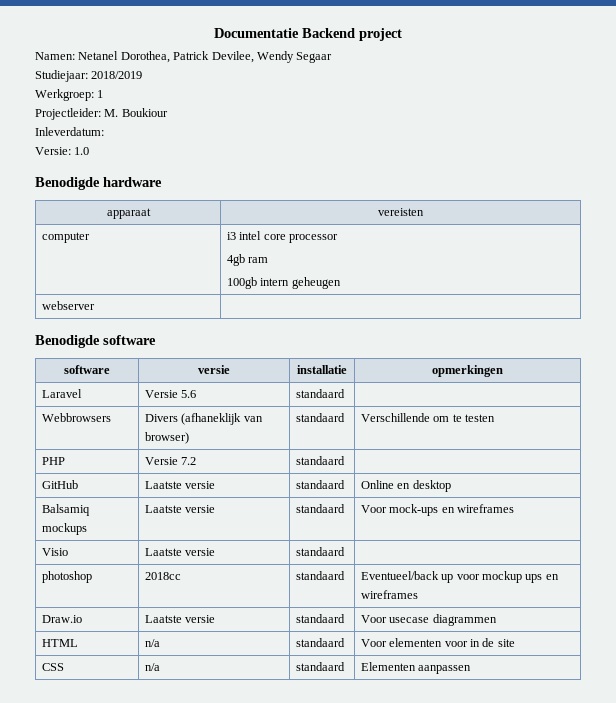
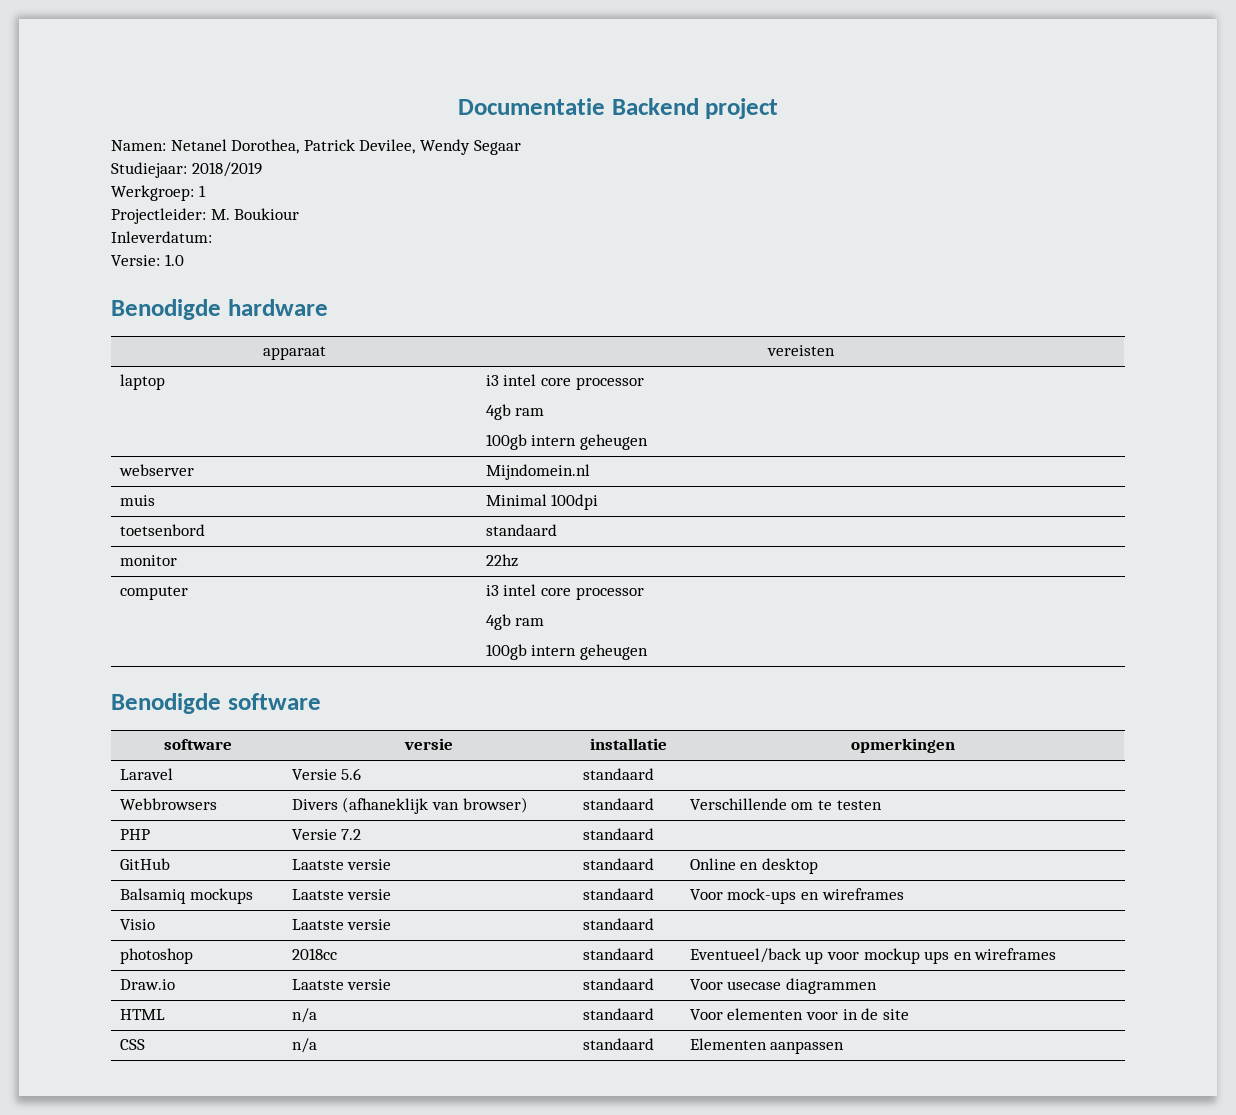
- computer | i3 intel core processor
+ laptop | i3 intel core processor
- webserver |
+ webserver | Mijndomein.nl
+ muis | Minimal 100dpi
+ toetsenbord | standaard
+ monitor | 22hz
+ computer | i3 intel core processor
+ 4gb ram
+ 100gb intern geheugen

